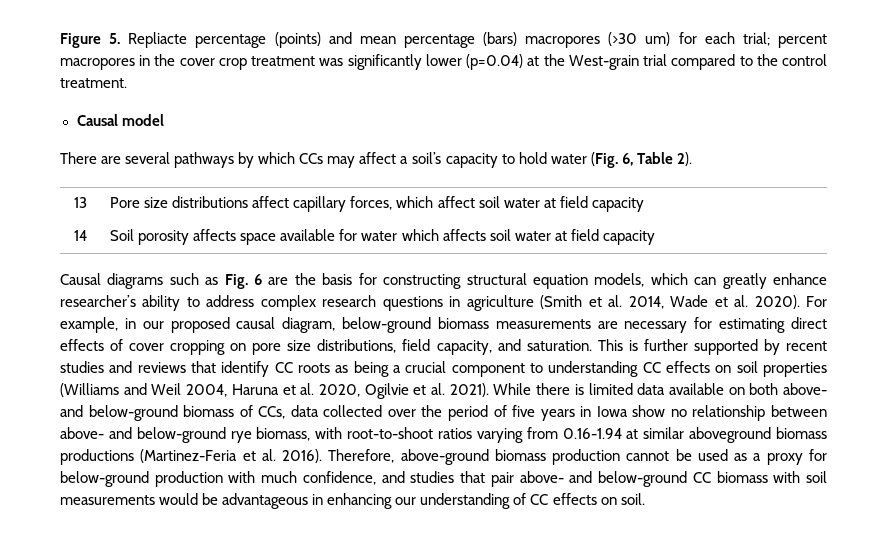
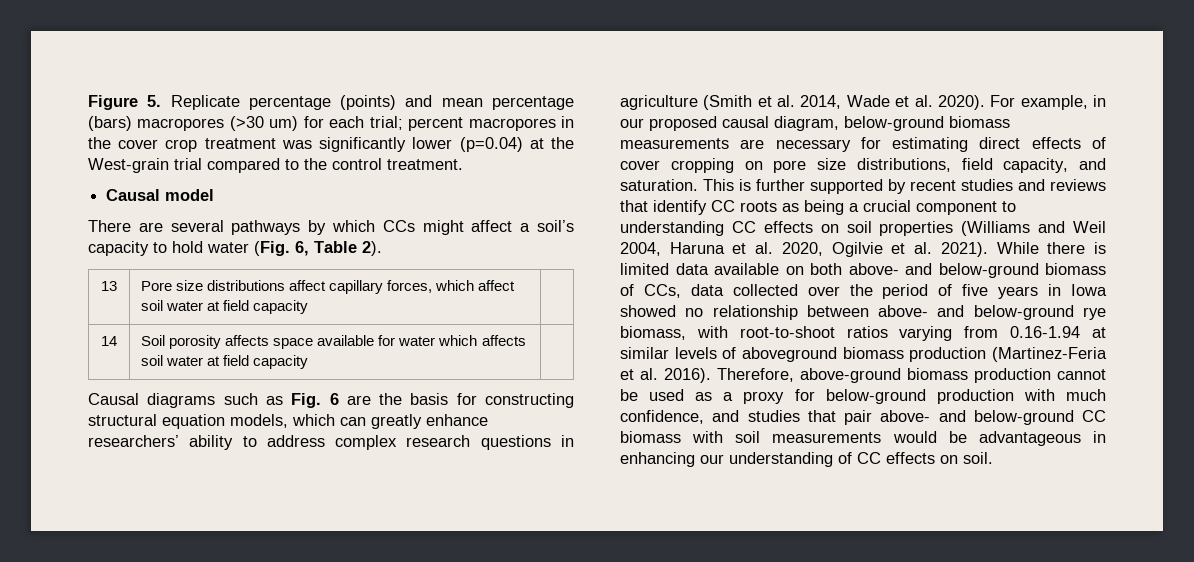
- Figure 5. Repliacte percentage (points) and mean percentage (bars) macropores (>30 um) for each trial; percent macropores in the cover crop treatment was significantly lower (p=0.04) at the West-grain trial compared to the control treatment.
+ Figure 5. Replicate percentage (points) and mean percentage (bars) macropores (>30 um) for each trial; percent macropores in the cover crop treatment was significantly lower (p=0.04) at the West-grain trial compared to the control treatment.
- There are several pathways by which CCs may affect a soil’s capacity to hold water (Fig. 6, Table 2).
+ There are several pathways by which CCs might affect a soil’s capacity to hold water (Fig. 6, Table 2).
- Causal diagrams such as Fig. 6 are the basis for constructing structural equation models, which can greatly enhance researcher’s ability to address complex research questions in agriculture (Smith et al. 2014, Wade et al. 2020).
+ Causal diagrams such as Fig. 6 are the basis for constructing structural equation models, which can greatly enhance researchers’ ability to address complex research questions in agriculture (Smith et al. 2014, Wade et al. 2020).
- While there is limited data available on both above- and below-ground biomass of CCs, data collected over the period of five years in Iowa show no relationship between above- and below-ground rye biomass, with root-to-shoot ratios varying from 0.16-1.94 at similar aboveground biomass productions (Martinez-Feria et al. 2016).
+ While there is limited data available on both above- and below-ground biomass of CCs, data collected over the period of five years in Iowa showed no relationship between above- and below-ground rye biomass, with root-to-shoot ratios varying from 0.16-1.94 at similar levels of aboveground biomass production (Martinez-Feria et al. 2016).

